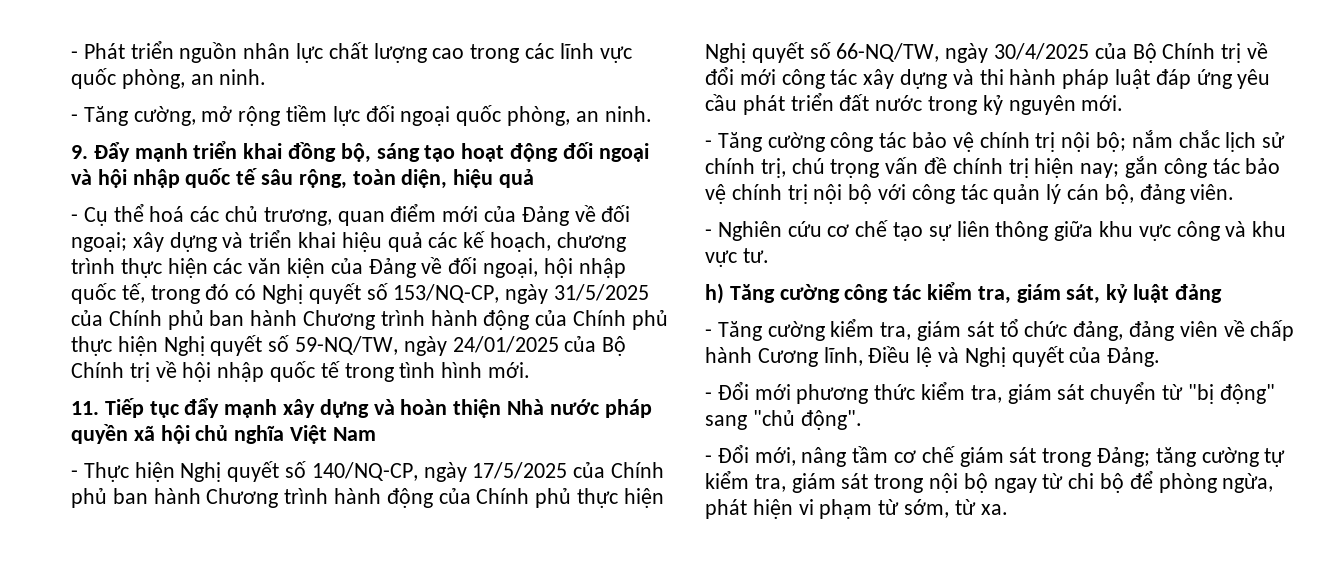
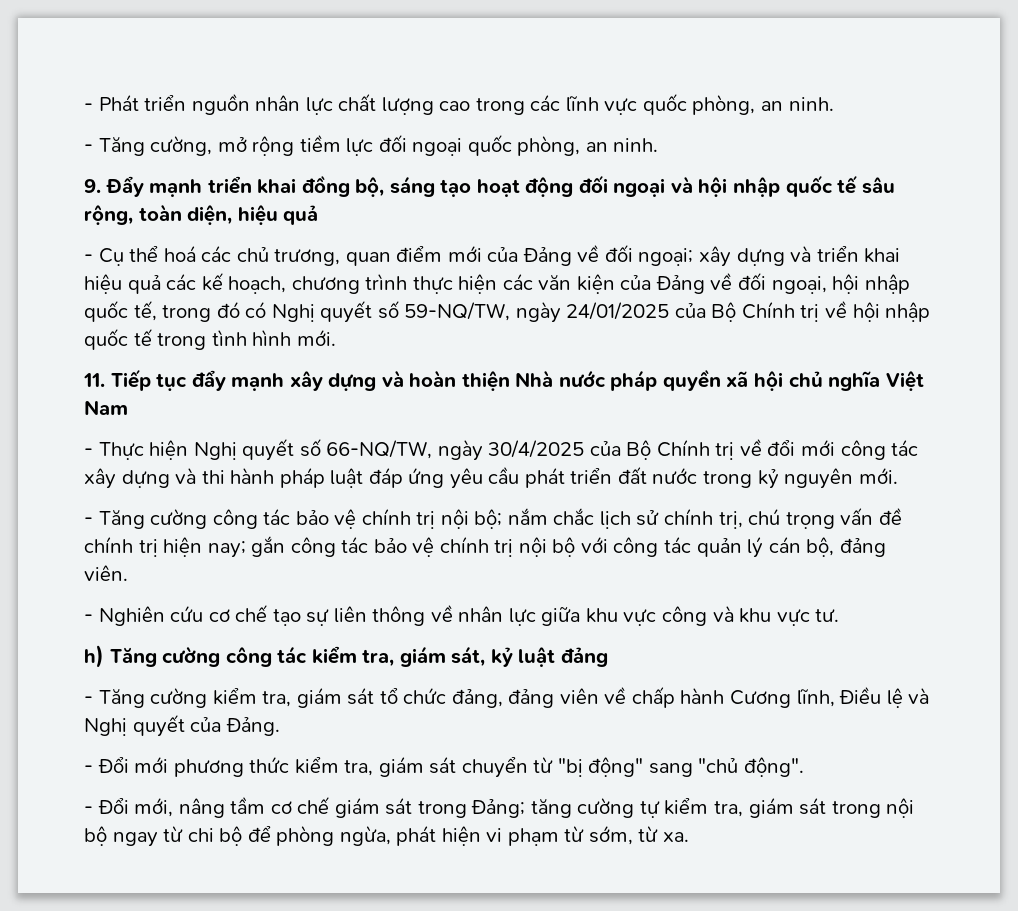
- xây dựng và triển khai hiệu quả các kế hoạch, chương trình thực hiện các văn kiện của Đảng về đối ngoại, hội nhập quốc tế, trong đó có Nghị quyết số 153/NQ-CP, ngày 31/5/2025 của Chính phủ ban hành Chương trình hành động của Chính phủ thực hiện Nghị quyết số 59-NQ/TW, ngày 24/01/2025 của Bộ Chính trị về hội nhập quốc tế trong tình hình mới.
+ xây dựng và triển khai hiệu quả các kế hoạch, chương trình thực hiện các văn kiện của Đảng về đối ngoại, hội nhập quốc tế, trong đó có Nghị quyết số 59-NQ/TW, ngày 24/01/2025 của Bộ Chính trị về hội nhập quốc tế trong tình hình mới.
- - Thực hiện Nghị quyết số 140/NQ-CP, ngày 17/5/2025 của Chính phủ ban hành Chương trình hành động của Chính phủ thực hiện Nghị quyết số 66-NQ/TW, ngày 30/4/2025 của Bộ Chính trị về đổi mới công tác xây dựng và thi hành pháp luật đáp ứng yêu cầu phát triển đất nước trong kỷ nguyên mới.
+ - Thực hiện Nghị quyết số 66-NQ/TW, ngày 30/4/2025 của Bộ Chính trị về đổi mới công tác xây dựng và thi hành pháp luật đáp ứng yêu cầu phát triển đất nước trong kỷ nguyên mới.
- - Nghiên cứu cơ chế tạo sự liên thông giữa khu vực công và khu vực tư.
+ - Nghiên cứu cơ chế tạo sự liên thông về nhân lực giữa khu vực công và khu vực tư.

